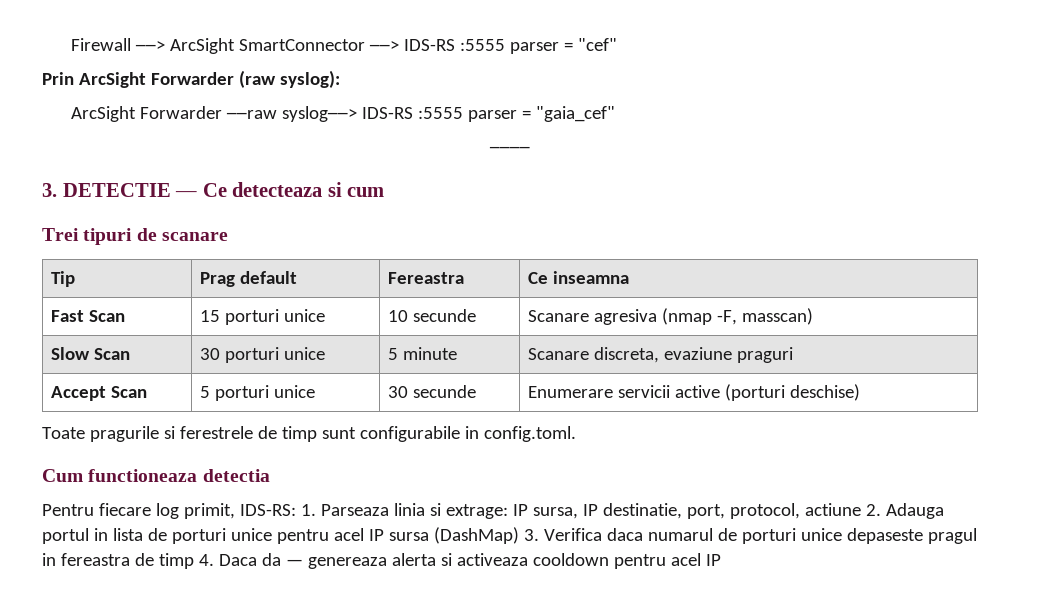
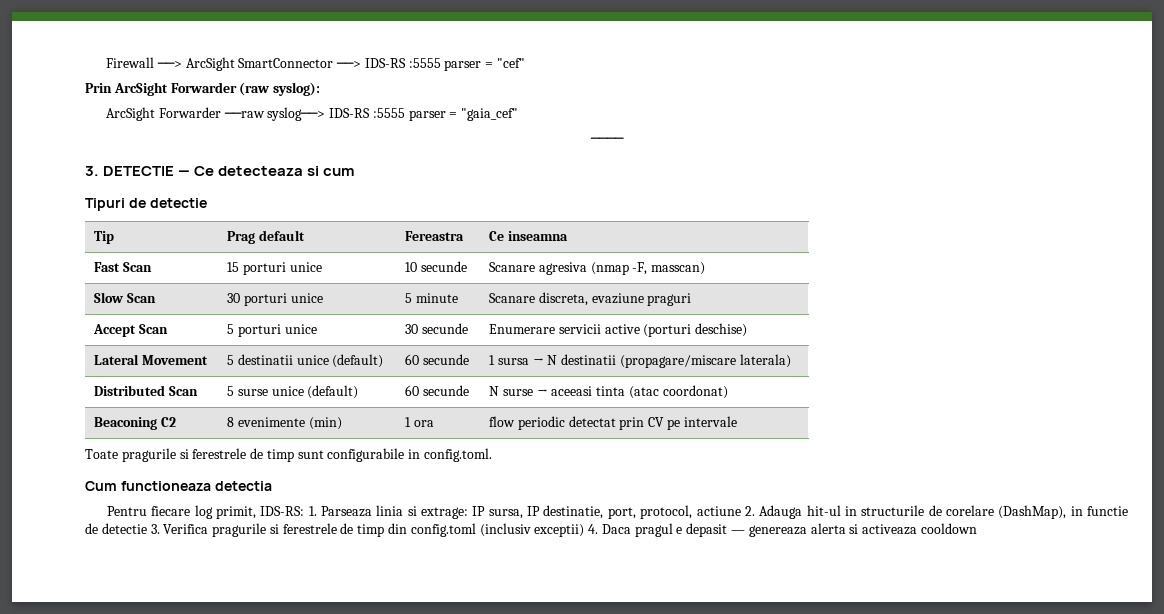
- Trei tipuri de scanare
+ Tipuri de detectie
+ Lateral Movement | 5 destinatii unice (default) | 60 secunde | 1 sursa → N destinatii (propagare/miscare laterala)
+ Distributed Scan | 5 surse unice (default) | 60 secunde | N surse → aceeasi tinta (atac coordonat)
+ Beaconing C2 | 8 evenimente (min) | 1 ora | flow periodic detectat prin CV pe intervale
- Pentru fiecare log primit, IDS-RS: 1. Parseaza linia si extrage: IP sursa, IP destinatie, port, protocol, actiune 2. Adauga portul in lista de porturi unice pentru acel IP sursa (DashMap) 3. Verifica daca numarul de porturi unice depaseste pragul in fereastra de timp 4. Daca da — genereaza alerta si activeaza cooldown pentru acel IP
+ Pentru fiecare log primit, IDS-RS: 1. Parseaza linia si extrage: IP sursa, IP destinatie, port, protocol, actiune 2. Adauga hit-ul in structurile de corelare (DashMap), in functie de detectie 3. Verifica pragurile si ferestrele de timp din config.toml (inclusiv exceptii) 4. Daca pragul e depasit — genereaza alerta si activeaza cooldown

